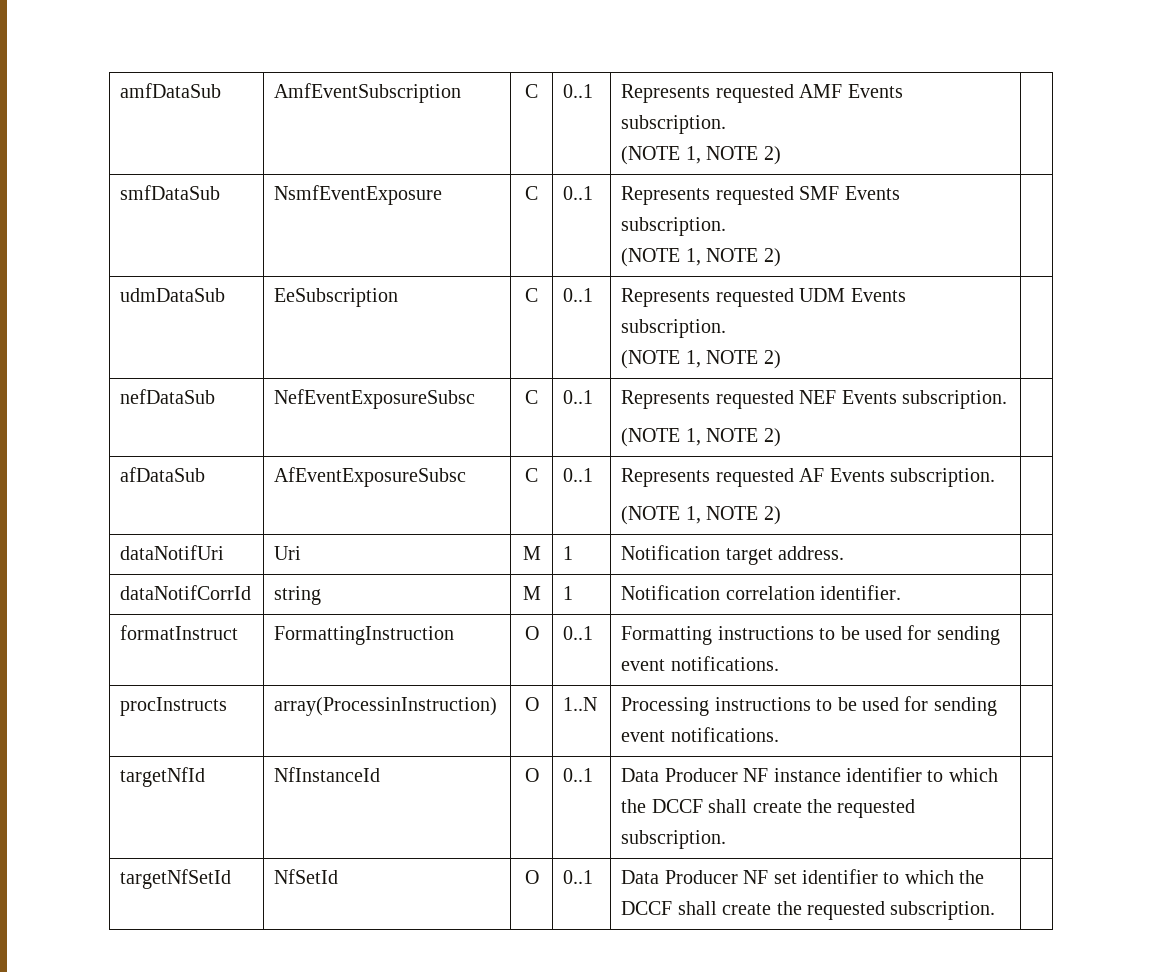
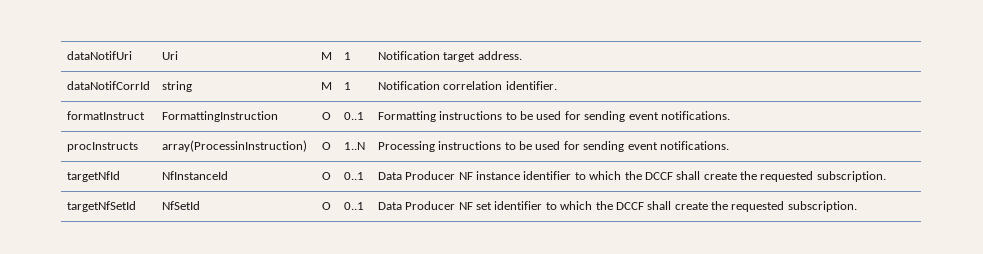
- amfDataSub | AmfEventSubscription | C | 0..1 | Represents requested AMF Events subscription.
- (NOTE 1, NOTE 2) |
- smfDataSub | NsmfEventExposure | C | 0..1 | Represents requested SMF Events subscription.
- (NOTE 1, NOTE 2) |
- udmDataSub | EeSubscription | C | 0..1 | Represents requested UDM Events subscription.
- (NOTE 1, NOTE 2) |
- nefDataSub | NefEventExposureSubsc | C | 0..1 | Represents requested NEF Events subscription.
- (NOTE 1, NOTE 2) |
- afDataSub | AfEventExposureSubsc | C | 0..1 | Represents requested AF Events subscription.
- (NOTE 1, NOTE 2) |

